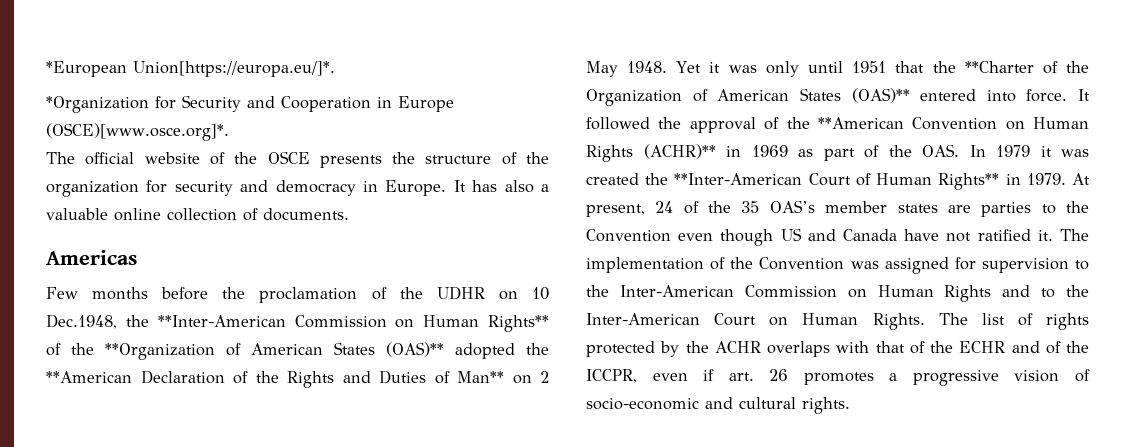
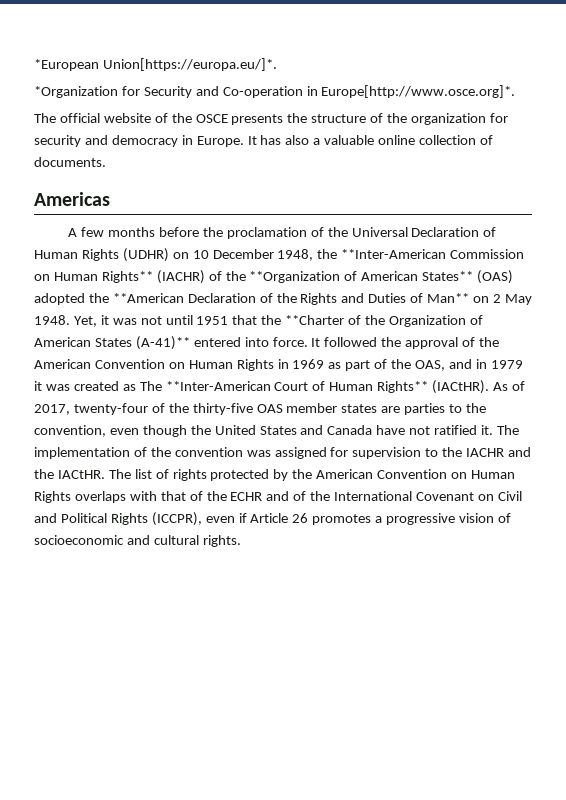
- *Organization for Security and Cooperation in Europe (OSCE)[www.osce.org]*.
+ *Organization for Security and Co-operation in Europe[http://www.osce.org]*.
- Few months before the proclamation of the UDHR on 10 Dec.1948, the **Inter-American Commission on Human Rights** of the **Organization of American States (OAS)** adopted the **American Declaration of the Rights and Duties of Man** on 2 May 1948.
+ A few months before the proclamation of the Universal Declaration of Human Rights (UDHR) on 10 December 1948, the **Inter-American Commission on Human Rights** (IACHR) of the **Organization of American States** (OAS) adopted the **American Declaration of the Rights and Duties of Man** on 2 May 1948.
- Yet it was only until 1951 that the **Charter of the Organization of American States (OAS)** entered into force.
+ Yet, it was not until 1951 that the **Charter of the Organization of American States (A-41)** entered into force.
- It followed the approval of the **American Convention on Human Rights (ACHR)** in 1969 as part of the OAS. In 1979 it was created the **Inter-American Court of Human Rights** in 1979. At present, 24 of the 35 OAS’s member states are parties to the Convention even though US and Canada have not ratified it.
+ It followed the approval of the American Convention on Human Rights in 1969 as part of the OAS, and in 1979 it was created as The **Inter-American Court of Human Rights** (IACtHR). As of 2017, twenty-four of the thirty-five OAS member states are parties to the convention, even though the United States and Canada have not ratified it.
- The implementation of the Convention was assigned for supervision to the Inter-American Commission on Human Rights and to the Inter-American Court on Human Rights.
+ The implementation of the convention was assigned for supervision to the IACHR and the IACtHR.
- The list of rights protected by the ACHR overlaps with that of the ECHR and of the ICCPR, even if art. 26 promotes a progressive vision of socio-economic and cultural rights.
+ The list of rights protected by the American Convention on Human Rights overlaps with that of the ECHR and of the International Covenant on Civil and Political Rights (ICCPR), even if Article 26 promotes a progressive vision of socioeconomic and cultural rights.

